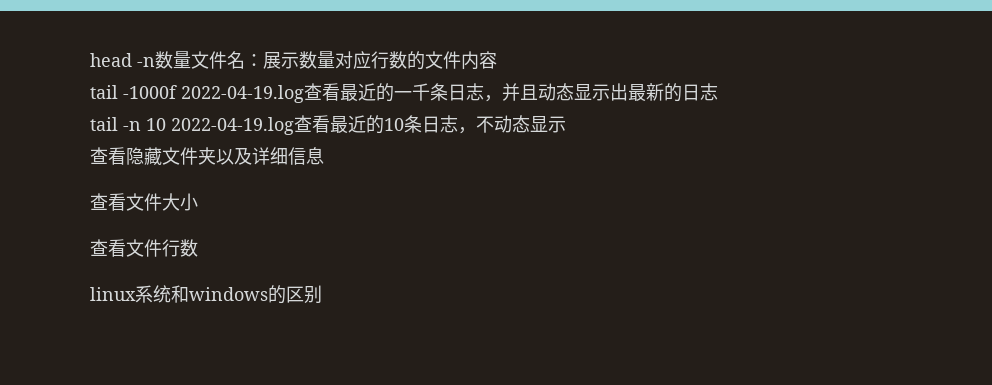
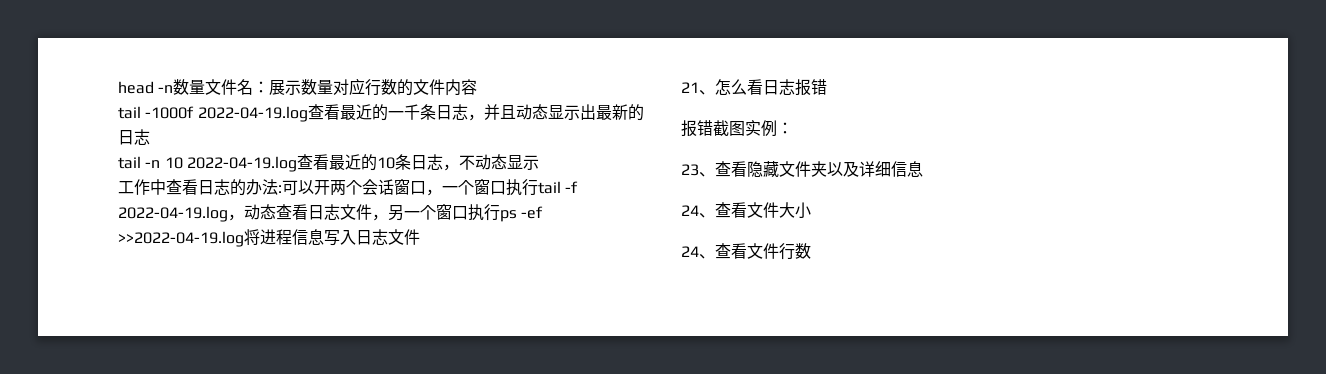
- 查看隐藏文件夹以及详细信息
+ 工作中查看日志的办法:可以开两个会话窗口，一个窗口执行tail -f 2022-04-19.log，动态查看日志文件，另一个窗口执行ps -ef >>2022-04-19.log将进程信息写入日志文件
+ 21、怎么看日志报错
+ 报错截图实例：
+ 23、查看隐藏文件夹以及详细信息
- 查看文件大小
+ 24、查看文件大小
- 查看文件行数
+ 24、查看文件行数
- linux系统和windows的区别

